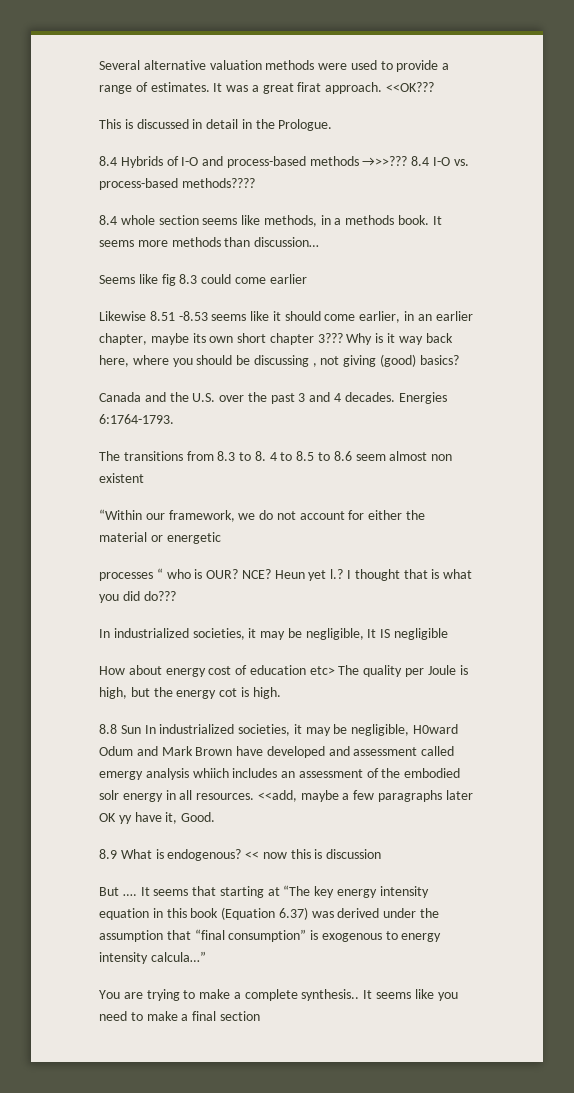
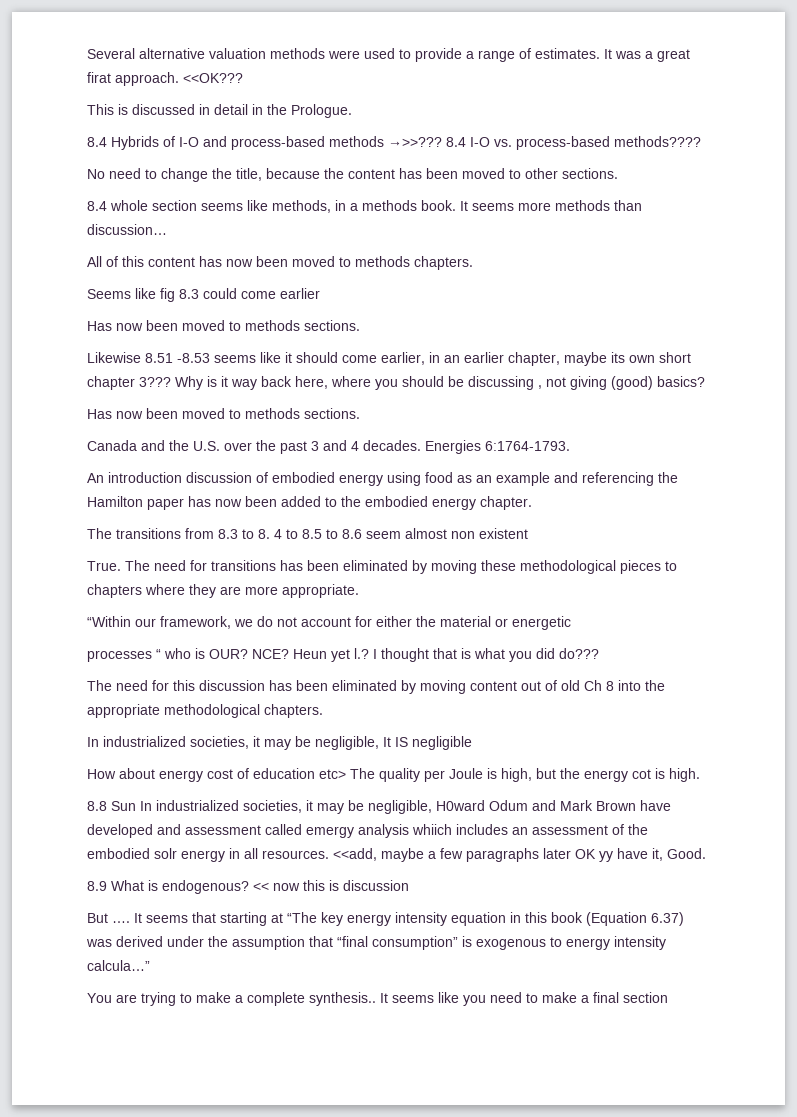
+ No need to change the title, because the content has been moved to other sections.
+ All of this content has now been moved to methods chapters.
  Seems like fig 8.3 could come earlier
+ Has now been moved to methods sections.
  Why is it way back here, where you should be discussing , not giving (good) basics?
+ Has now been moved to methods sections.
+ An introduction discussion of embodied energy using food as an example and referencing the Hamilton paper has now been added to the embodied energy chapter.
+ True. The need for transitions has been eliminated by moving these methodological pieces to chapters where they are more appropriate.
+ The need for this discussion has been eliminated by moving content out of old Ch 8 into the appropriate methodological chapters.

